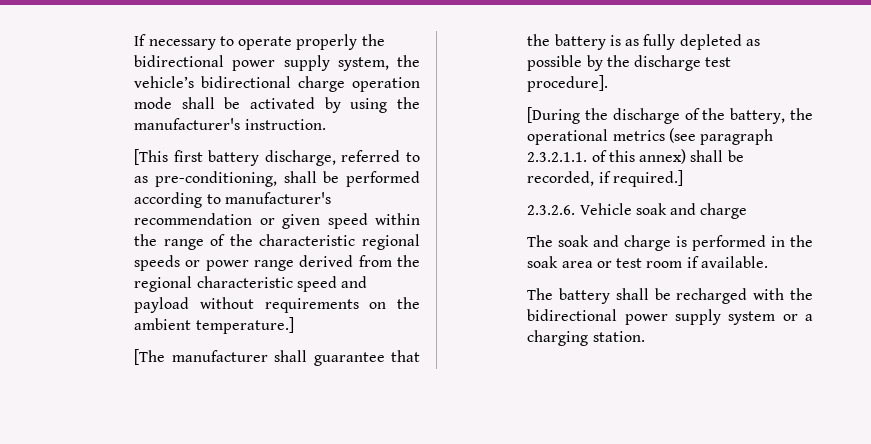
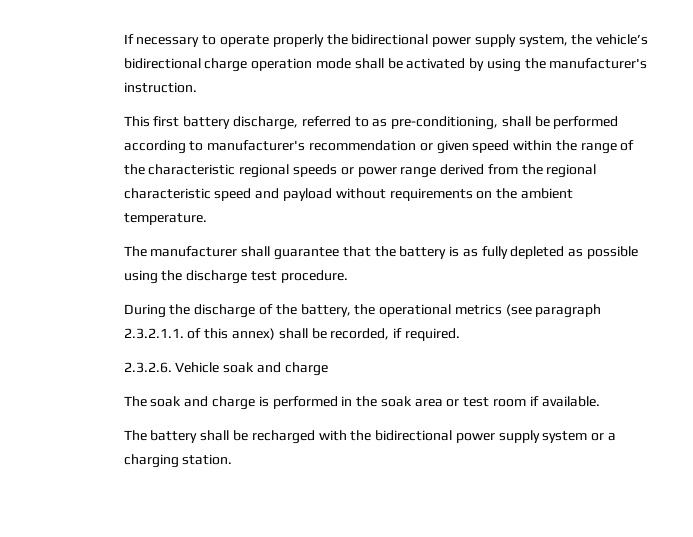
- [This first battery discharge, referred to as pre-conditioning, shall be performed according to manufacturer's recommendation or given speed within the range of the characteristic regional speeds or power range derived from the regional characteristic speed and payload without requirements on the ambient temperature.]
- [The manufacturer shall guarantee that the battery is as fully depleted as possible by the discharge test procedure].
- [During the discharge of the battery, the operational metrics (see paragraph 2.3.2.1.1. of this annex) shall be recorded, if required.]
+ This first battery discharge, referred to as pre-conditioning, shall be performed according to manufacturer's recommendation or given speed within the range of the characteristic regional speeds or power range derived from the regional characteristic speed and payload without requirements on the ambient temperature.
+ The manufacturer shall guarantee that the battery is as fully depleted as possible using the discharge test procedure.
+ During the discharge of the battery, the operational metrics (see paragraph 2.3.2.1.1. of this annex) shall be recorded, if required.

